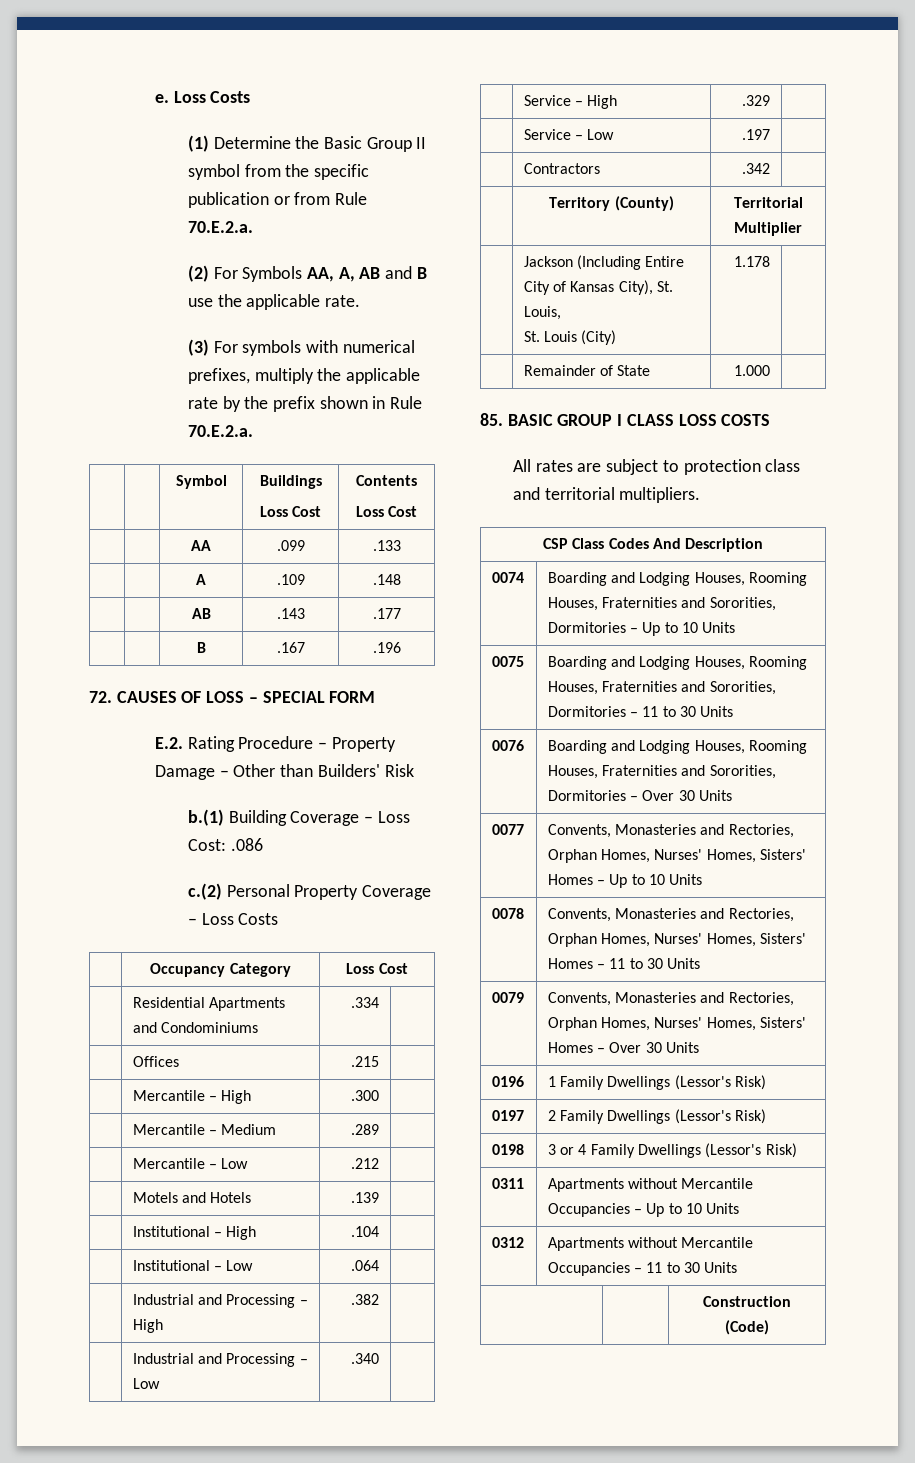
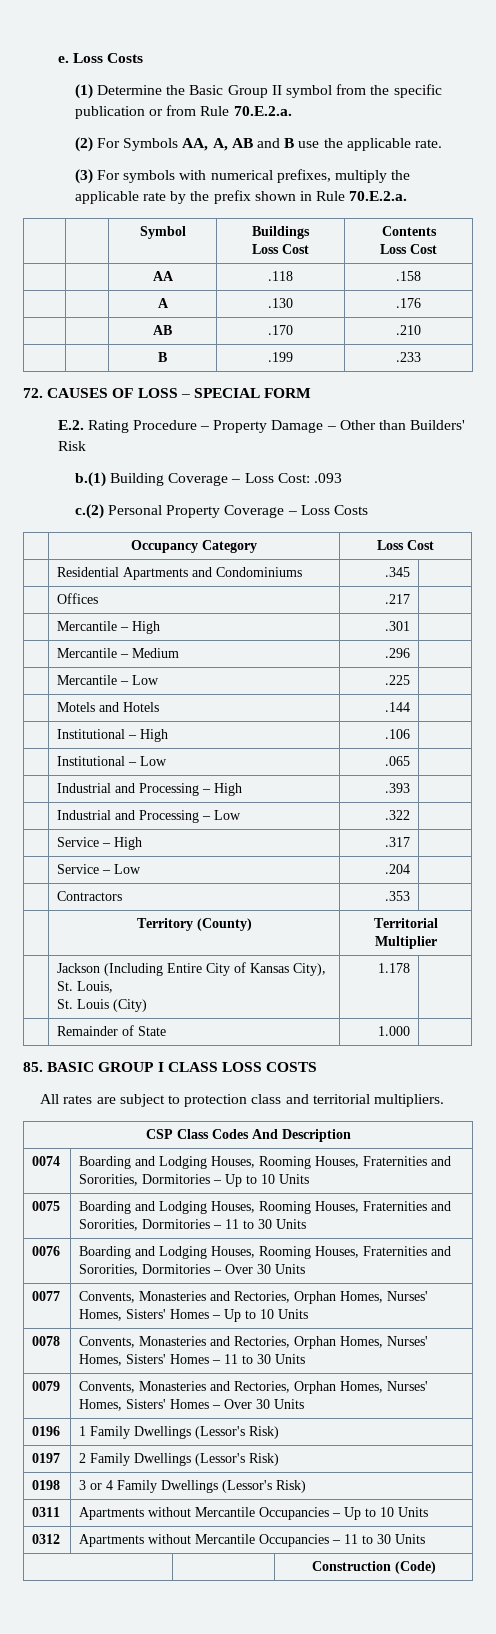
- | | AA | .099 | .133
+ | | AA | .118 | .158
- | | A | .109 | .148
+ | | A | .130 | .176
- | | AB | .143 | .177
+ | | AB | .170 | .210
- | | B | .167 | .196
+ | | B | .199 | .233
- b.(1) Building Coverage – Loss Cost: .086
+ b.(1) Building Coverage – Loss Cost: .093
- | Residential Apartments and Condominiums | .334 |
+ | Residential Apartments and Condominiums | .345 |
- | Offices | .215 |
+ | Offices | .217 |
- | Mercantile – High | .300 |
+ | Mercantile – High | .301 |
- | Mercantile – Medium | .289 |
+ | Mercantile – Medium | .296 |
- | Mercantile – Low | .212 |
+ | Mercantile – Low | .225 |
- | Motels and Hotels | .139 |
+ | Motels and Hotels | .144 |
- | Institutional – High | .104 |
+ | Institutional – High | .106 |
- | Institutional – Low | .064 |
+ | Institutional – Low | .065 |
- | Industrial and Processing – High | .382 |
+ | Industrial and Processing – High | .393 |
- | Industrial and Processing – Low | .340 |
+ | Industrial and Processing – Low | .322 |
- | Service – High | .329 |
+ | Service – High | .317 |
- | Service – Low | .197 |
+ | Service – Low | .204 |
- | Contractors | .342 |
+ | Contractors | .353 |

